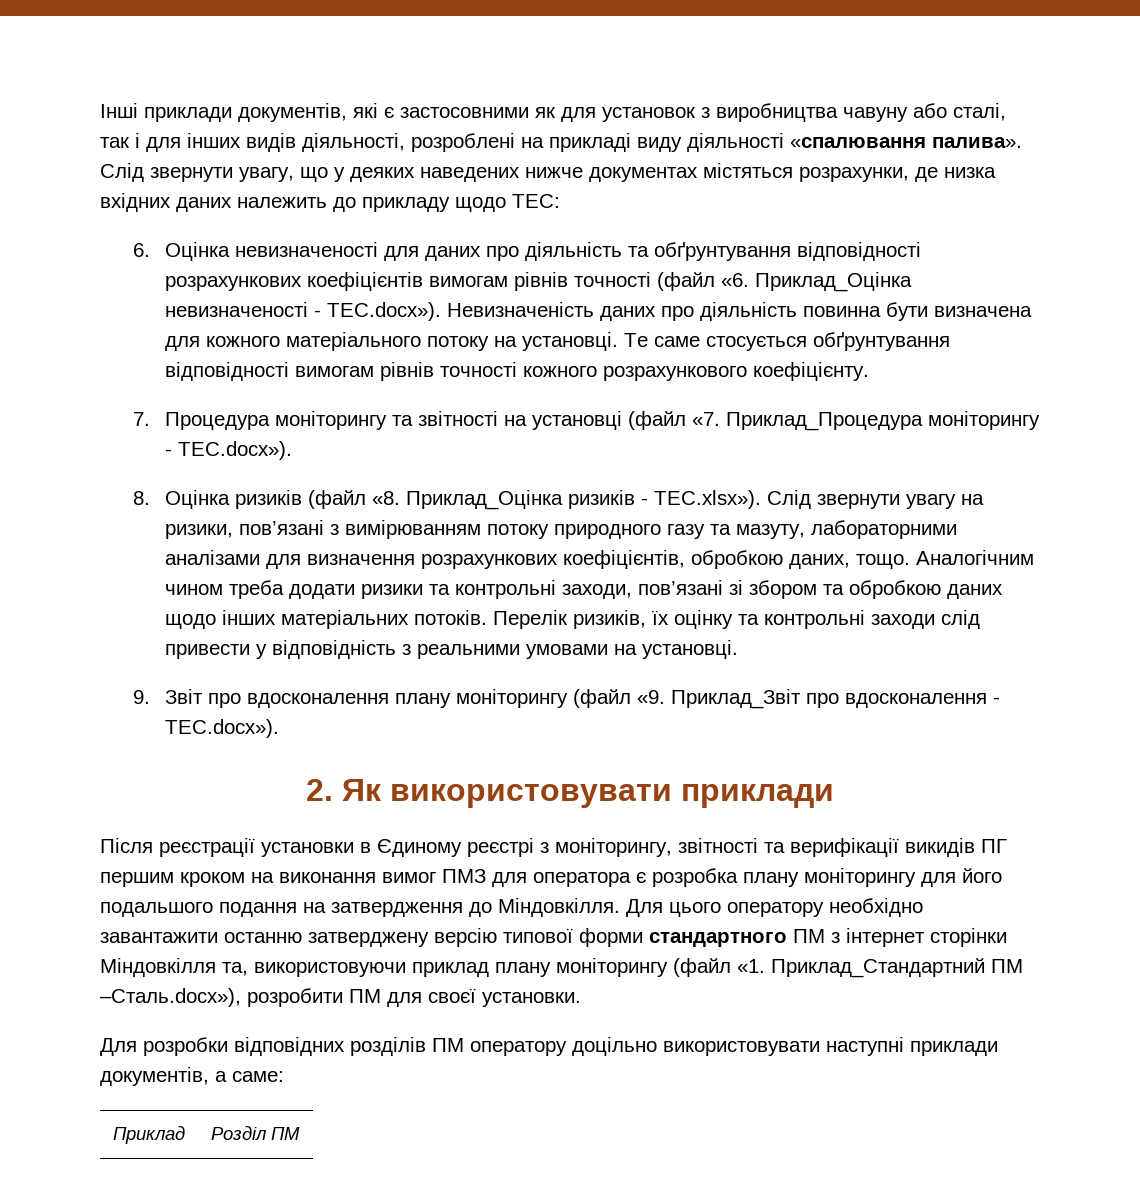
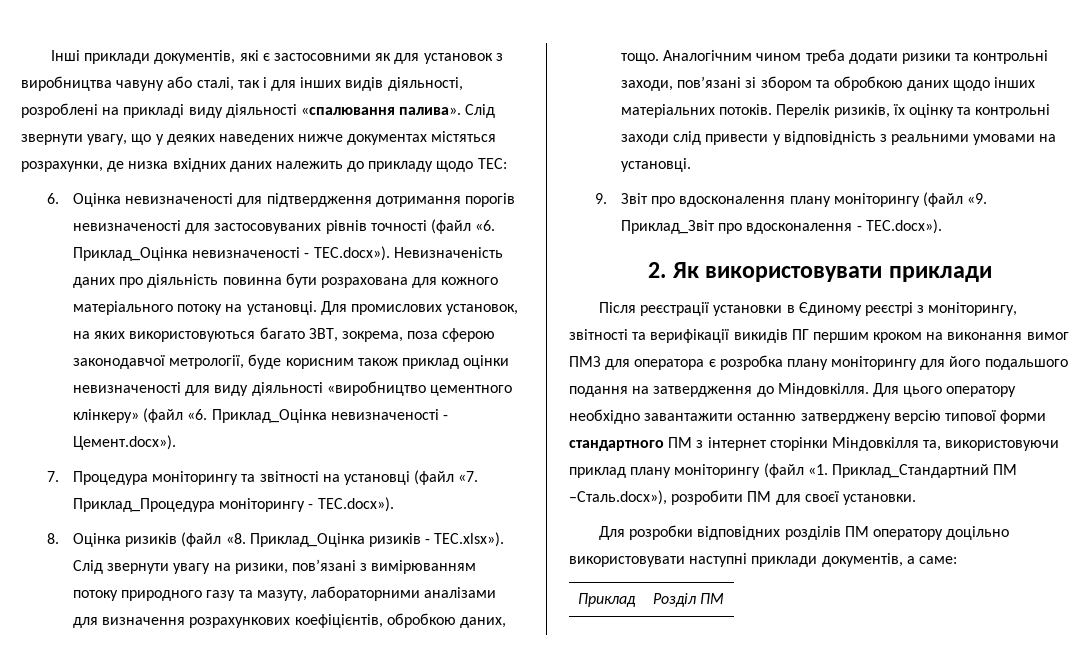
- 6. Оцінка невизначеності для даних про діяльність та обґрунтування відповідності розрахункових коефіцієнтів вимогам рівнів точності (файл «6. Приклад_Оцінка невизначеності - ТЕС.docx»). Невизначеність даних про діяльність повинна бути визначена для кожного матеріального потоку на установці.
+ 6. Оцінка невизначеності для підтвердження дотримання порогів невизначеності для застосовуваних рівнів точності (файл «6. Приклад_Оцінка невизначеності - ТЕС.docx»). Невизначеність даних про діяльність повинна бути розрахована для кожного матеріального потоку на установці.
- Те саме стосується обґрунтування відповідності вимогам рівнів точності кожного розрахункового коефіцієнту.
+ Для промислових установок, на яких використовуються багато ЗВТ, зокрема, поза сферою законодавчої метрології, буде корисним також приклад оцінки невизначеності для виду діяльності «виробництво цементного клінкеру» (файл «6. Приклад_Оцінка невизначеності - Цемент.docx»).

